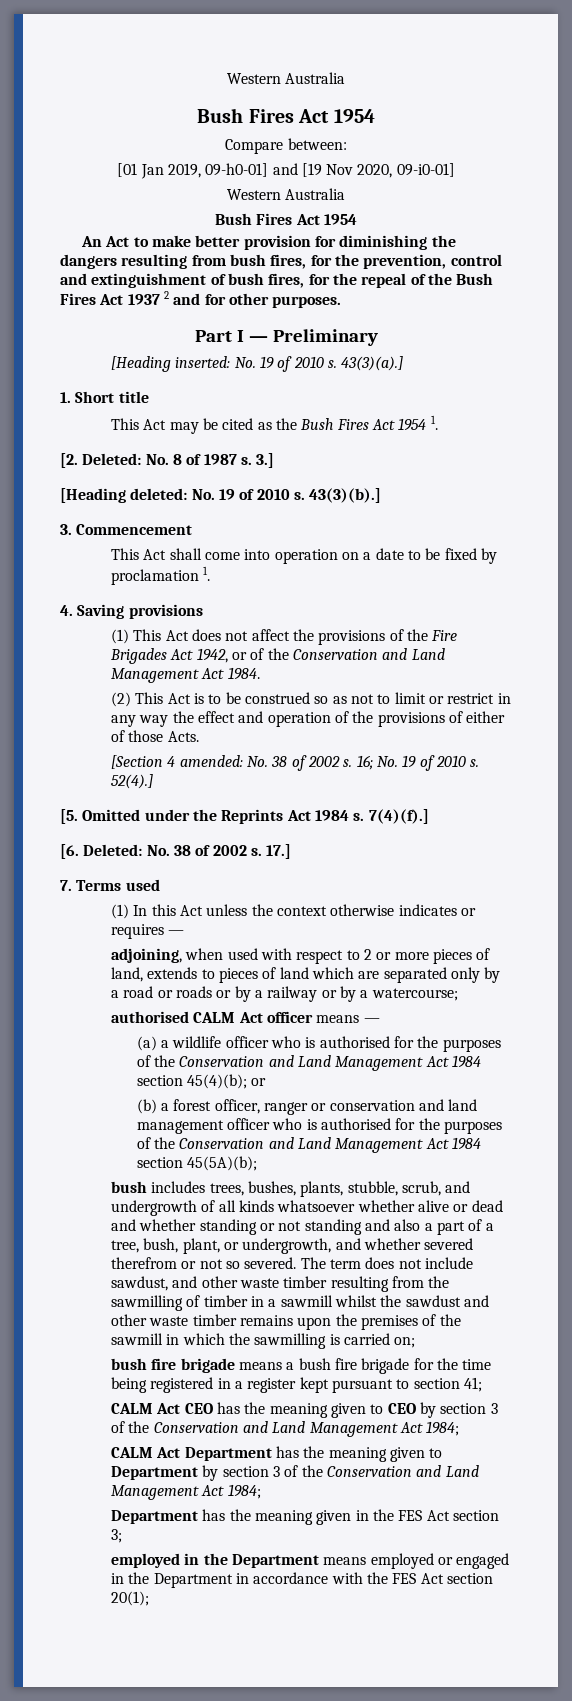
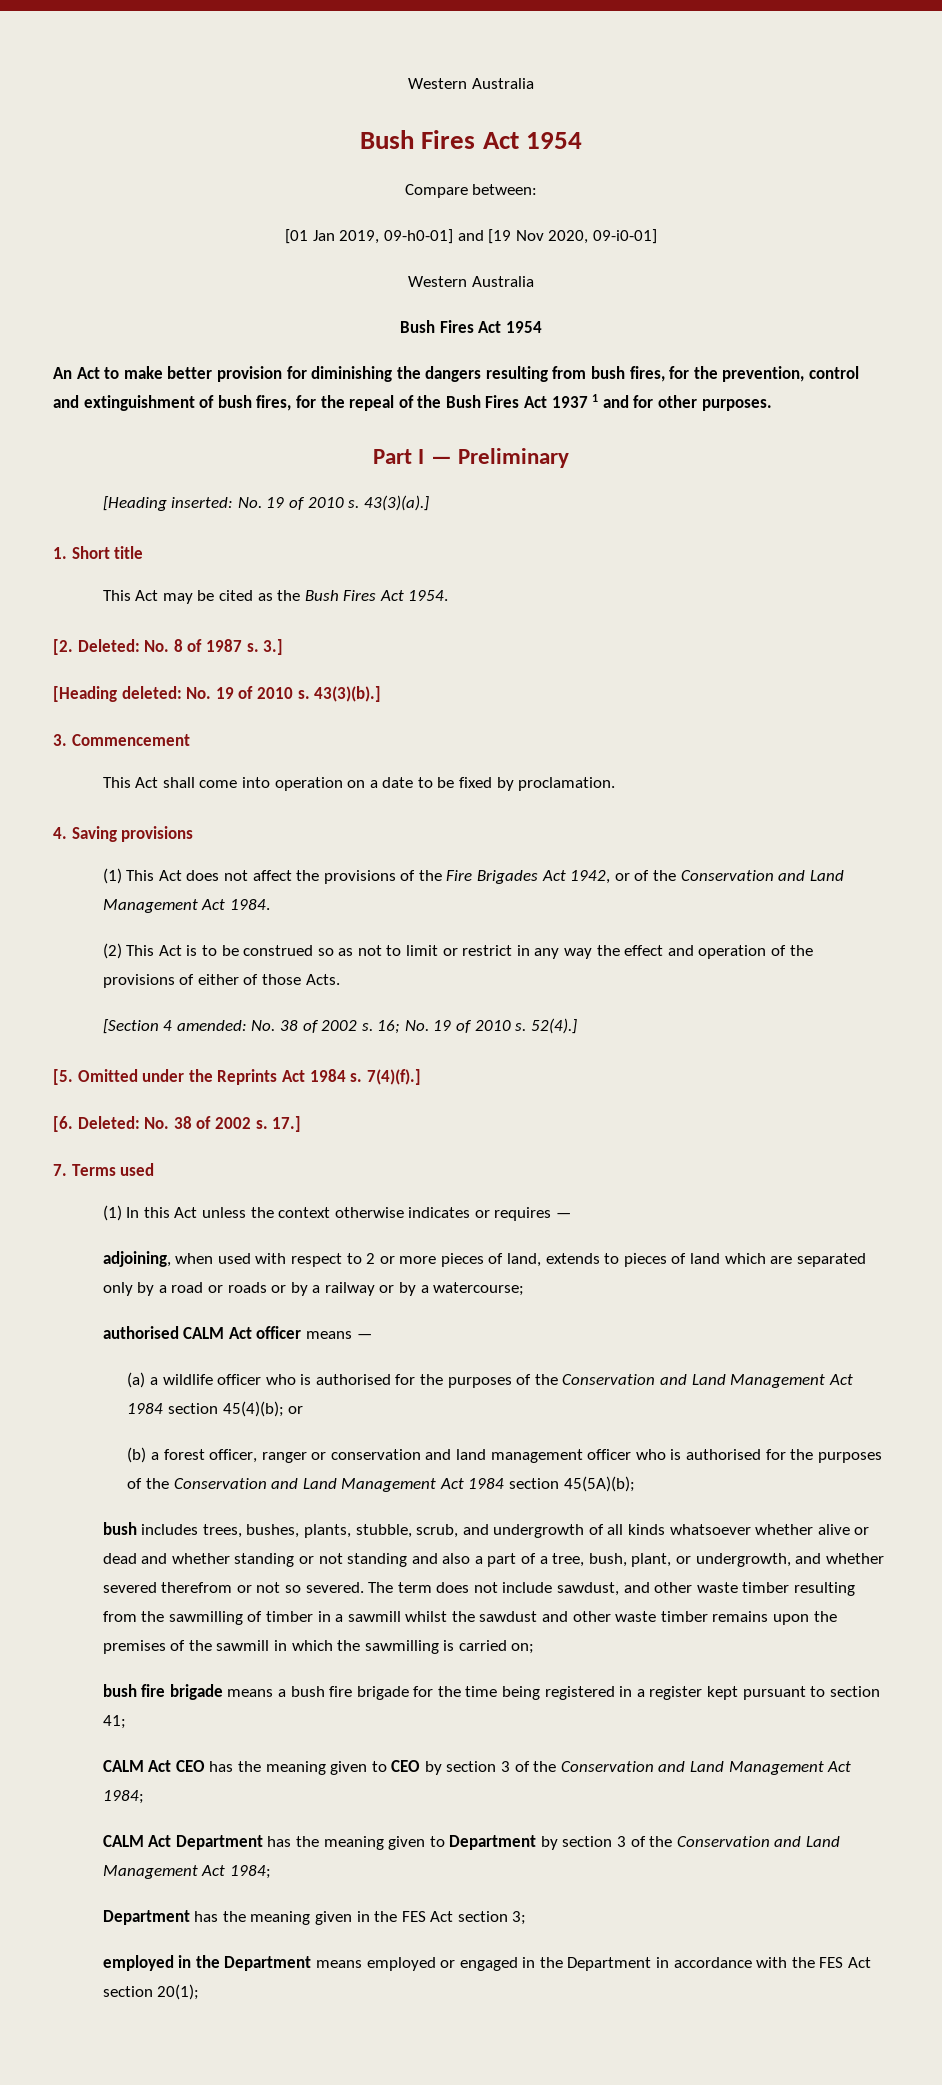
- An Act to make better provision for diminishing the dangers resulting from bush fires, for the prevention, control and extinguishment of bush fires, for the repeal of the Bush Fires Act 1937 2 and for other purposes.
+ An Act to make better provision for diminishing the dangers resulting from bush fires, for the prevention, control and extinguishment of bush fires, for the repeal of the Bush Fires Act 1937 1 and for other purposes.
- This Act may be cited as the Bush Fires Act 1954 1.
+ This Act may be cited as the Bush Fires Act 1954.
- This Act shall come into operation on a date to be fixed by proclamation 1.
+ This Act shall come into operation on a date to be fixed by proclamation.

